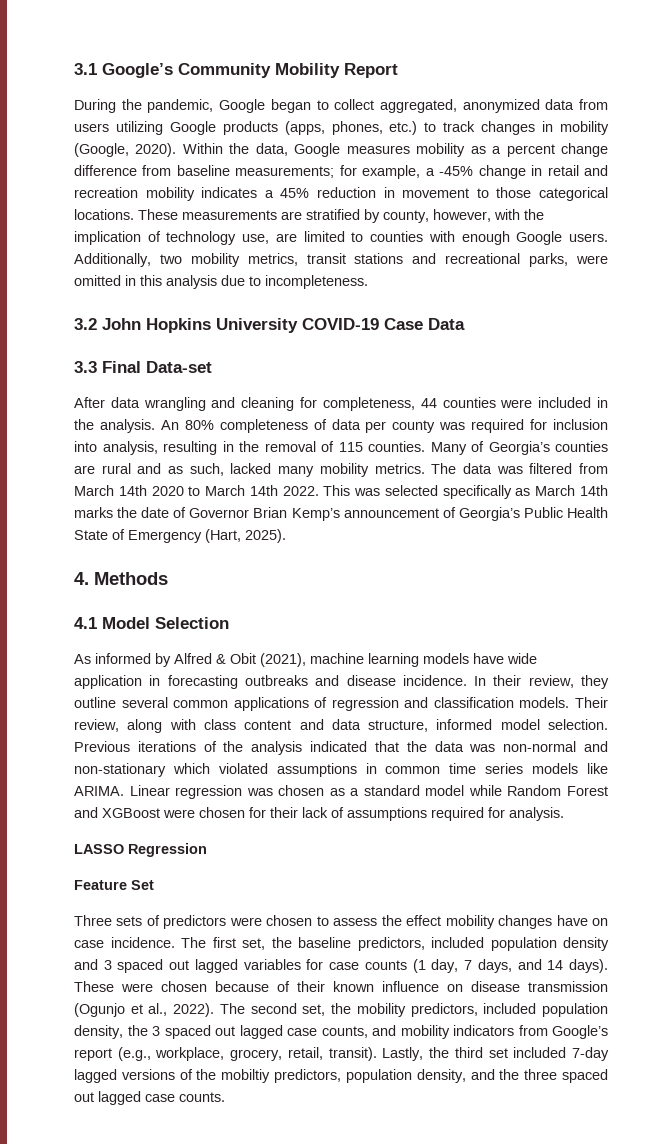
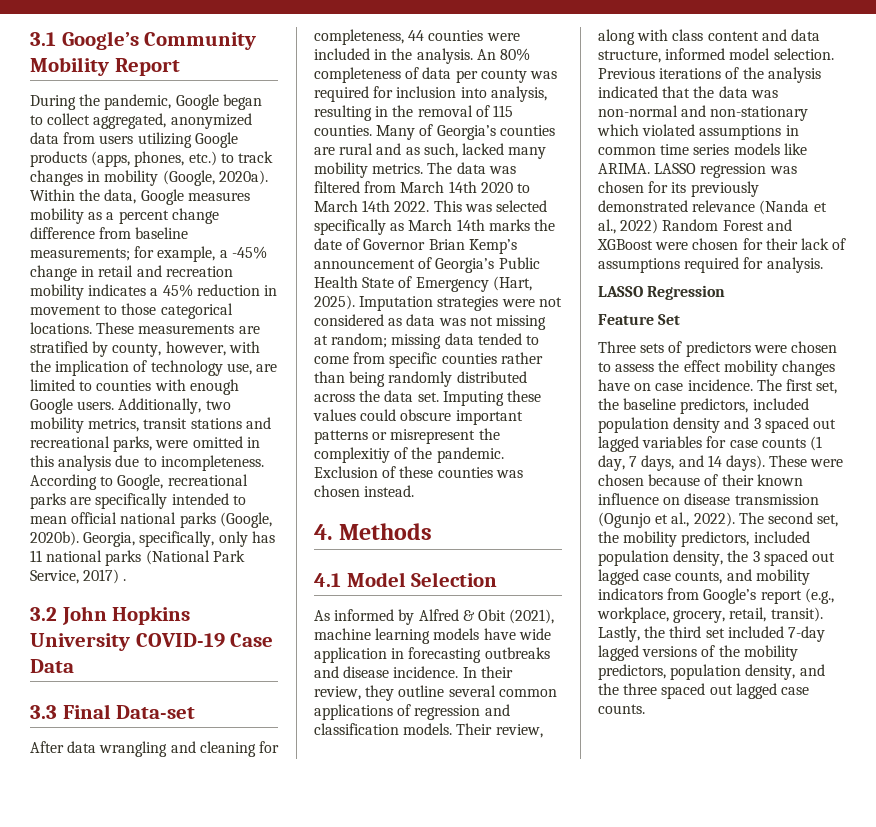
- During the pandemic, Google began to collect aggregated, anonymized data from users utilizing Google products (apps, phones, etc.) to track changes in mobility (Google, 2020).
+ During the pandemic, Google began to collect aggregated, anonymized data from users utilizing Google products (apps, phones, etc.) to track changes in mobility (Google, 2020a).
+ According to Google, recreational parks are specifically intended to mean official national parks (Google, 2020b). Georgia, specifically, only has 11 national parks (National Park Service, 2017) .
+ Imputation strategies were not considered as data was not missing at random; missing data tended to come from specific counties rather than being randomly distributed across the data set. Imputing these values could obscure important patterns or misrepresent the complexitiy of the pandemic. Exclusion of these counties was chosen instead.
- Linear regression was chosen as a standard model while Random Forest and XGBoost were chosen for their lack of assumptions required for analysis.
+ LASSO regression was chosen for its previously demonstrated relevance (Nanda et al., 2022) Random Forest and XGBoost were chosen for their lack of assumptions required for analysis.
- Lastly, the third set included 7-day lagged versions of the mobiltiy predictors, population density, and the three spaced out lagged case counts.
+ Lastly, the third set included 7-day lagged versions of the mobility predictors, population density, and the three spaced out lagged case counts.

